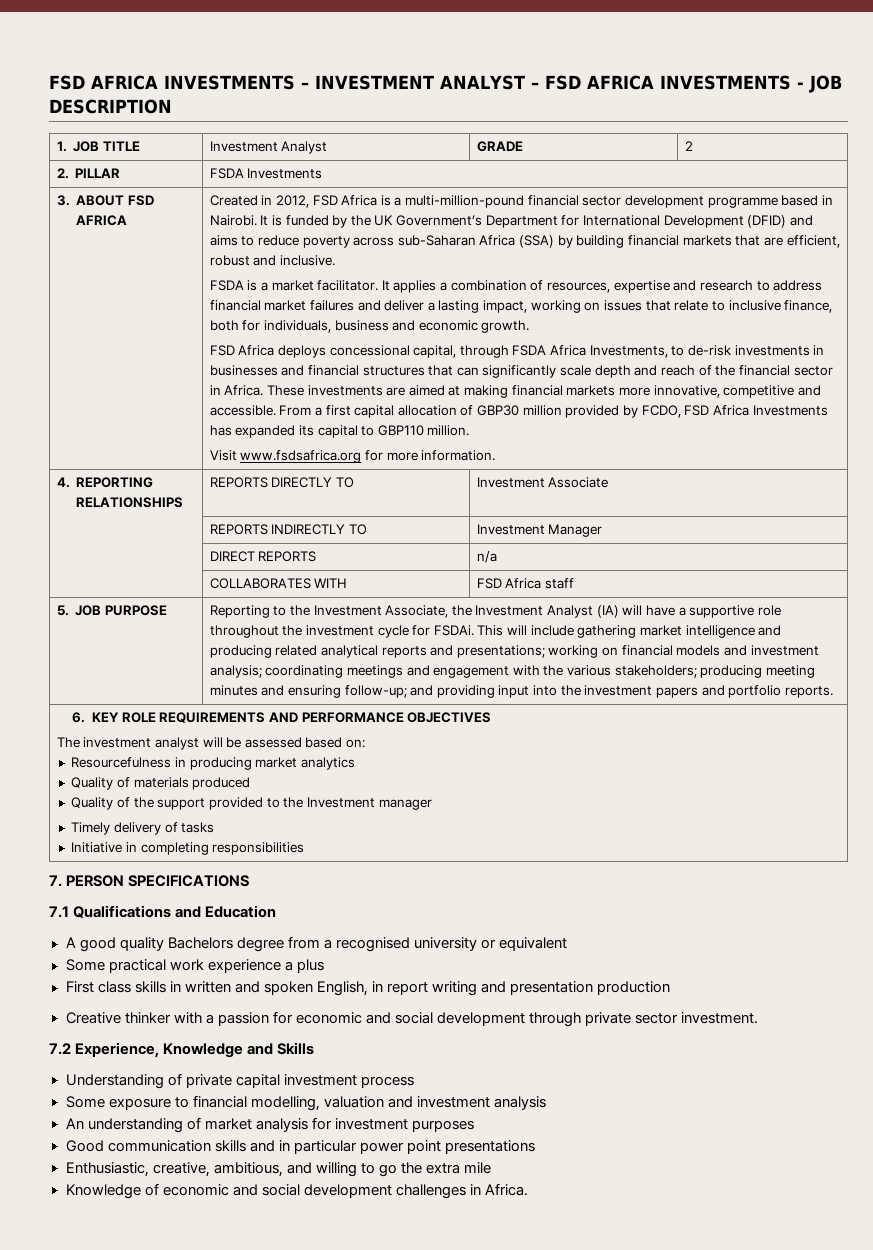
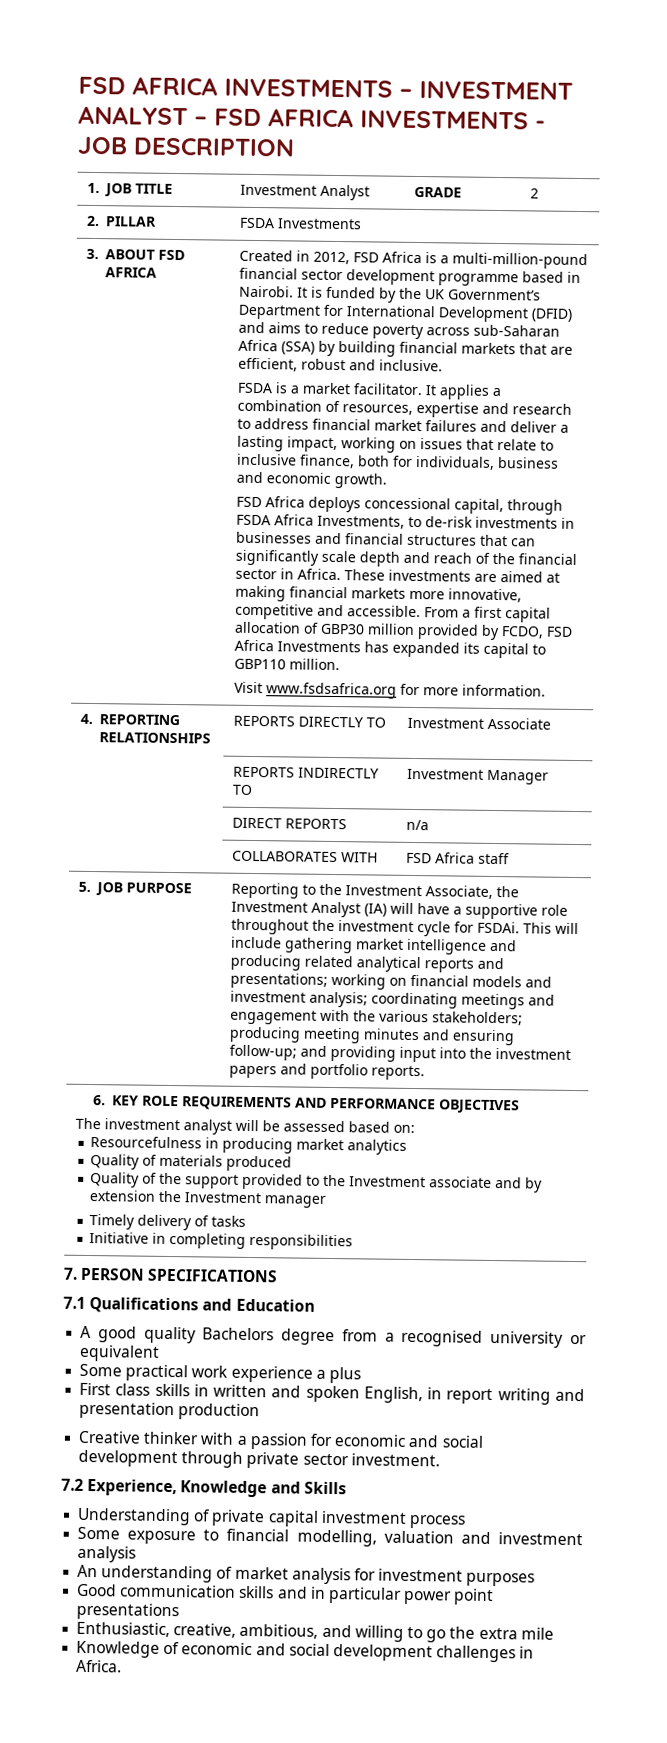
- Quality of the support provided to the Investment manager
+ Quality of the support provided to the Investment associate and by extension the Investment manager

